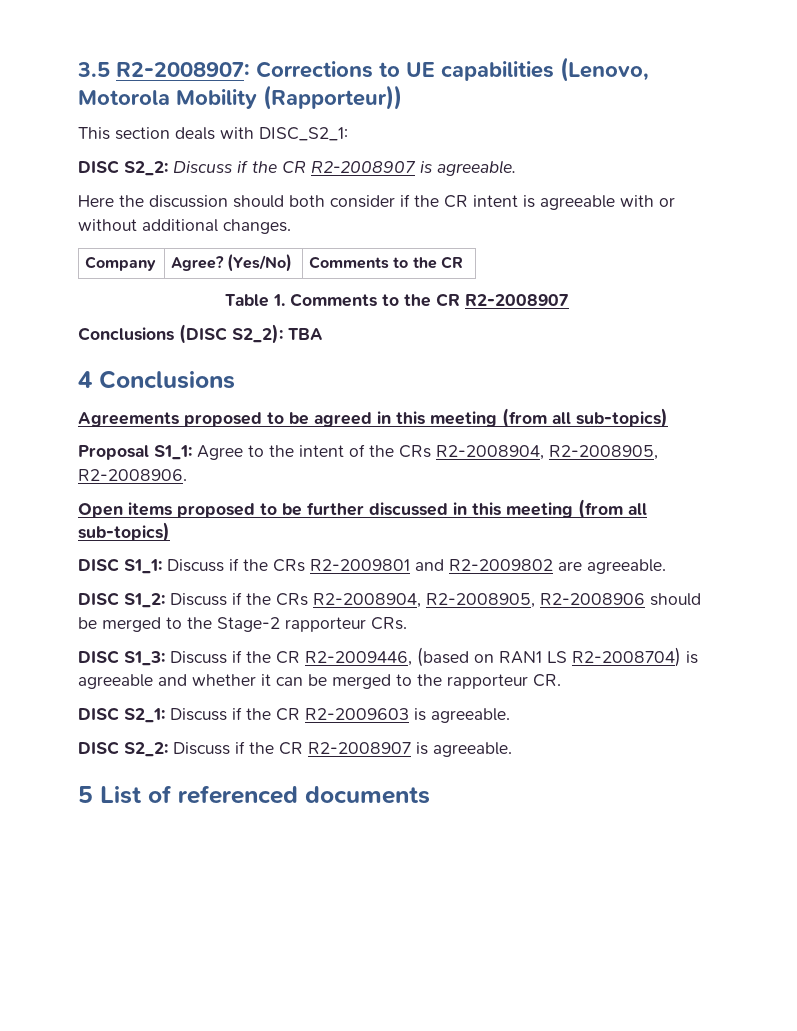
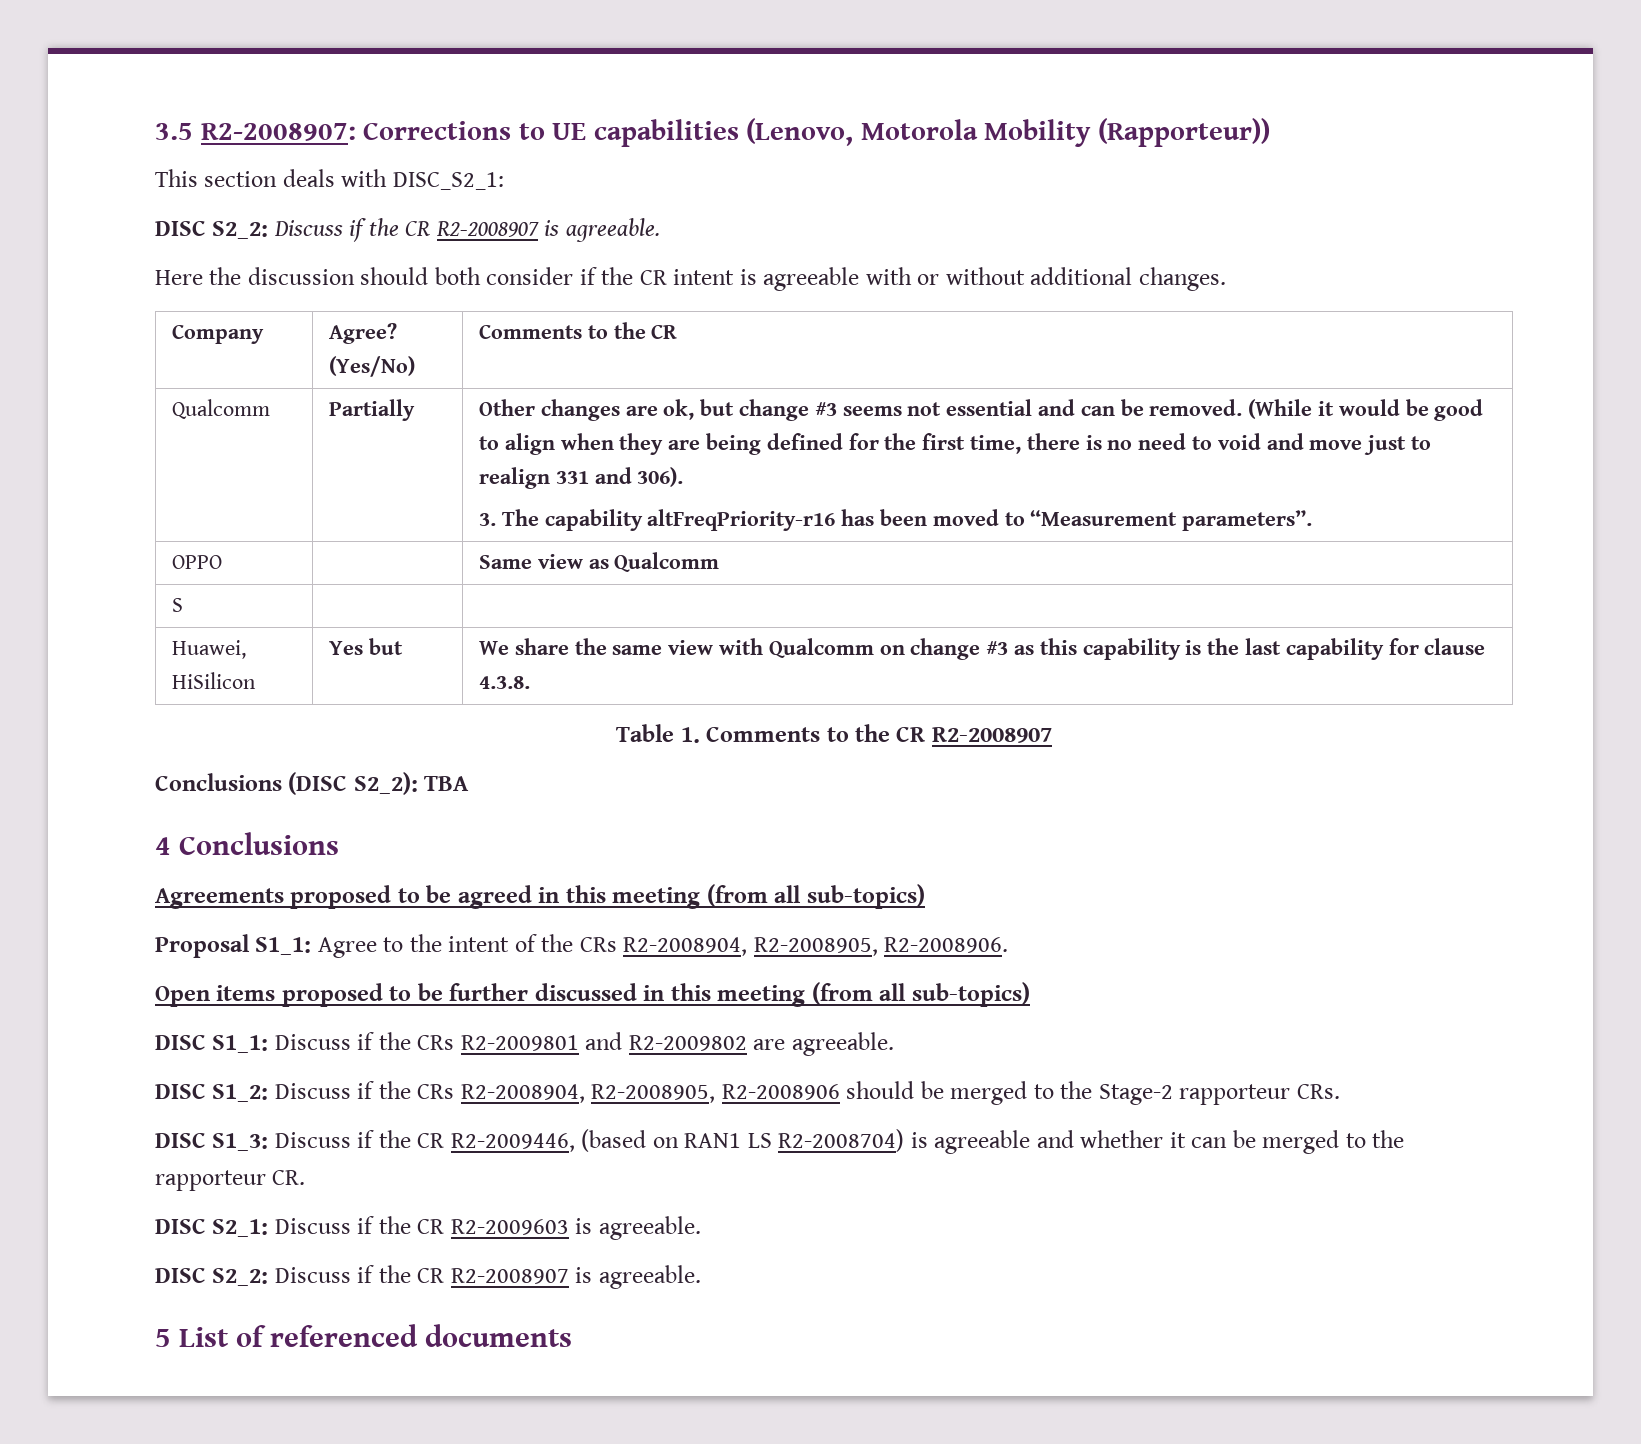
+ Qualcomm | Partially | Other changes are ok, but change #3 seems not essential and can be removed. (While it would be good to align when they are being defined for the first time, there is no need to void and move just to realign 331 and 306).
+ 3. The capability altFreqPriority-r16 has been moved to “Measurement parameters”.
+ OPPO | | Same view as Qualcomm
+ S | |
+ Huawei, HiSilicon | Yes but | We share the same view with Qualcomm on change #3 as this capability is the last capability for clause 4.3.8.

